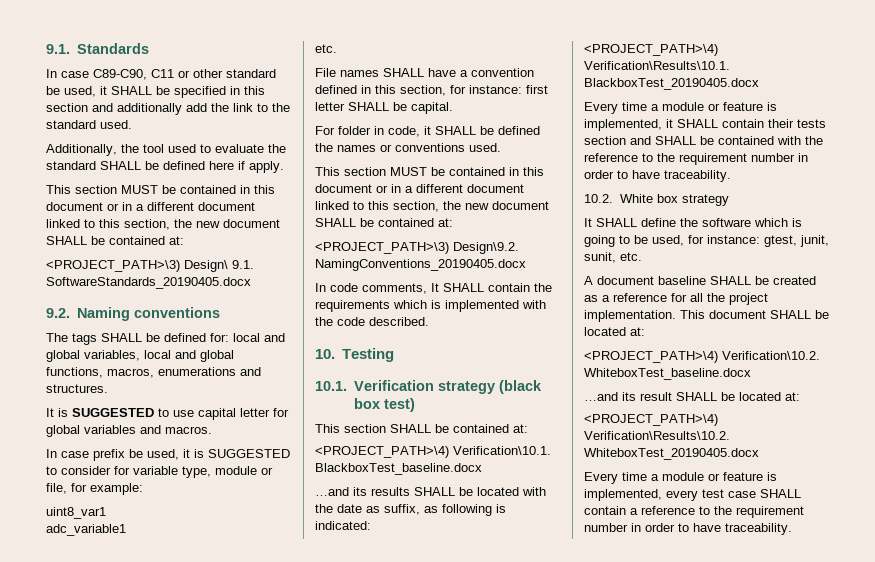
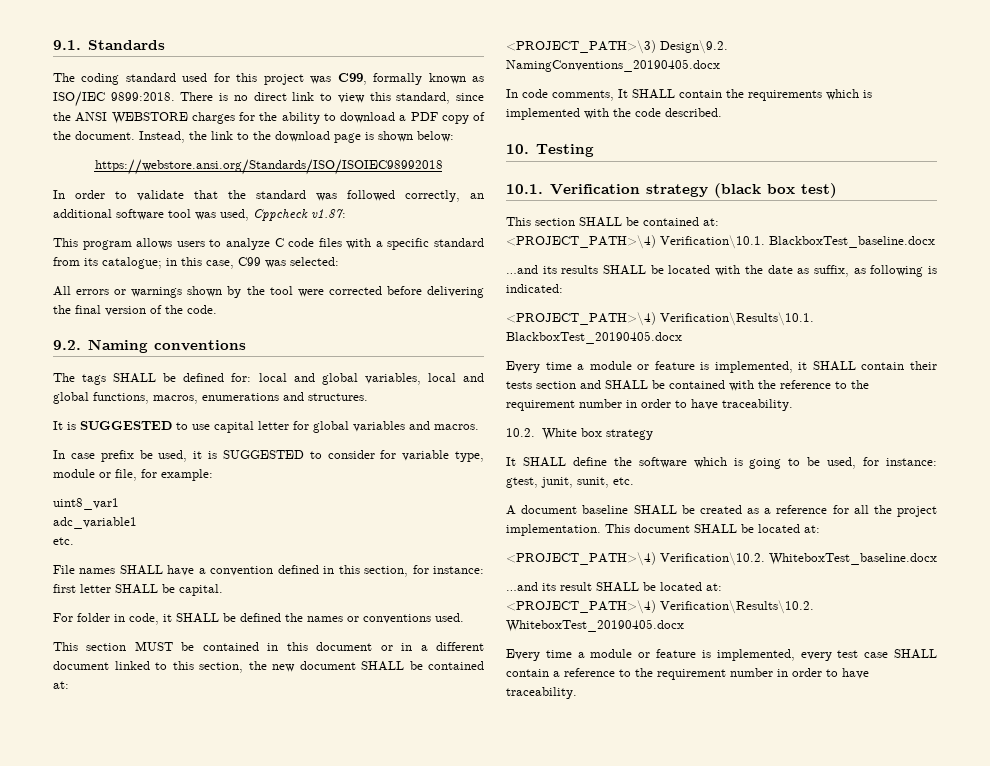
- In case C89-C90, C11 or other standard be used, it SHALL be specified in this section and additionally add the link to the standard used.
- Additionally, the tool used to evaluate the standard SHALL be defined here if apply.
- This section MUST be contained in this document or in a different document linked to this section, the new document SHALL be contained at:
- <PROJECT_PATH>\3) Design\ 9.1. SoftwareStandards_20190405.docx
+ The coding standard used for this project was C99, formally known as ISO/IEC 9899:2018. There is no direct link to view this standard, since the ANSI WEBSTORE charges for the ability to download a PDF copy of the document. Instead, the link to the download page is shown below:
+ https://webstore.ansi.org/Standards/ISO/ISOIEC98992018
+ In order to validate that the standard was followed correctly, an additional software tool was used, Cppcheck v1.87:
+ This program allows users to analyze C code files with a specific standard from its catalogue; in this case, C99 was selected:
+ All errors or warnings shown by the tool were corrected before delivering the final version of the code.

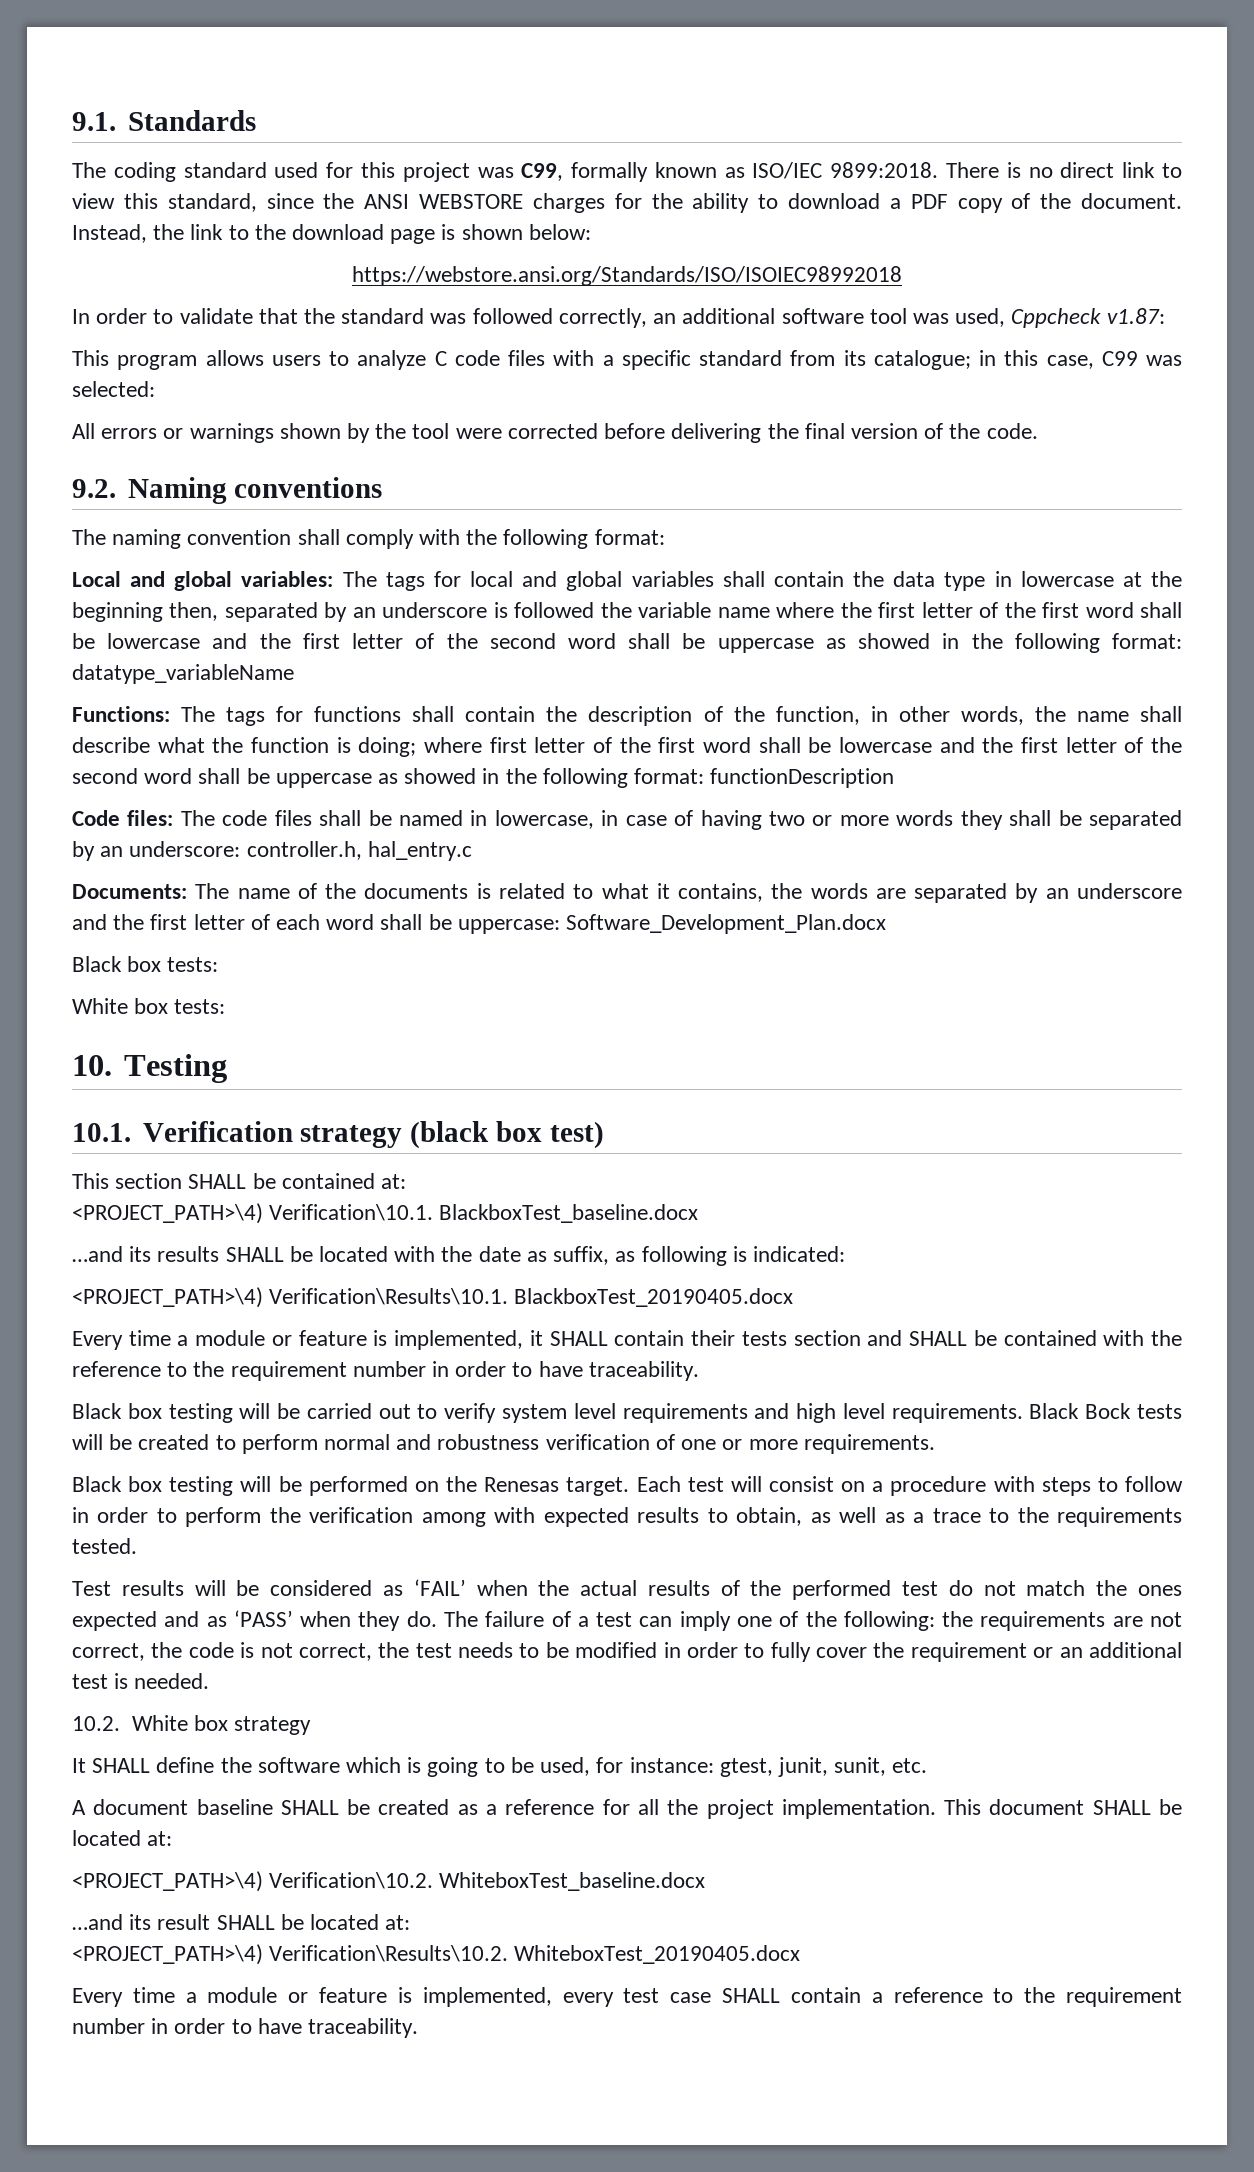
- The tags SHALL be defined for: local and global variables, local and global functions, macros, enumerations and structures.
- It is SUGGESTED to use capital letter for global variables and macros.
- In case prefix be used, it is SUGGESTED to consider for variable type, module or file, for example:
- uint8_var1
- adc_variable1
- etc.
- File names SHALL have a convention defined in this section, for instance: first letter SHALL be capital.
- For folder in code, it SHALL be defined the names or conventions used.
- This section MUST be contained in this document or in a different document linked to this section, the new document SHALL be contained at:
- <PROJECT_PATH>\3) Design\9.2. NamingConventions_20190405.docx
- In code comments, It SHALL contain the requirements which is implemented with the code described.
+ The naming convention shall comply with the following format:
+ Local and global variables: The tags for local and global variables shall contain the data type in lowercase at the beginning then, separated by an underscore is followed the variable name where the first letter of the first word shall be lowercase and the first letter of the second word shall be uppercase as showed in the following format: datatype_variableName
+ Functions: The tags for functions shall contain the description of the function, in other words, the name shall describe what the function is doing; where first letter of the first word shall be lowercase and the first letter of the second word shall be uppercase as showed in the following format: functionDescription
+ Code files: The code files shall be named in lowercase, in case of having two or more words they shall be separated by an underscore: controller.h, hal_entry.c
+ Documents: The name of the documents is related to what it contains, the words are separated by an underscore and the first letter of each word shall be uppercase: Software_Development_Plan.docx
+ Black box tests:
+ White box tests:
+ Black box testing will be carried out to verify system level requirements and high level requirements. Black Bock tests will be created to perform normal and robustness verification of one or more requirements.
+ Black box testing will be performed on the Renesas target. Each test will consist on a procedure with steps to follow in order to perform the verification among with expected results to obtain, as well as a trace to the requirements tested.
+ Test results will be considered as ‘FAIL’ when the actual results of the performed test do not match the ones expected and as ‘PASS’ when they do. The failure of a test can imply one of the following: the requirements are not correct, the code is not correct, the test needs to be modified in order to fully cover the requirement or an additional test is needed.

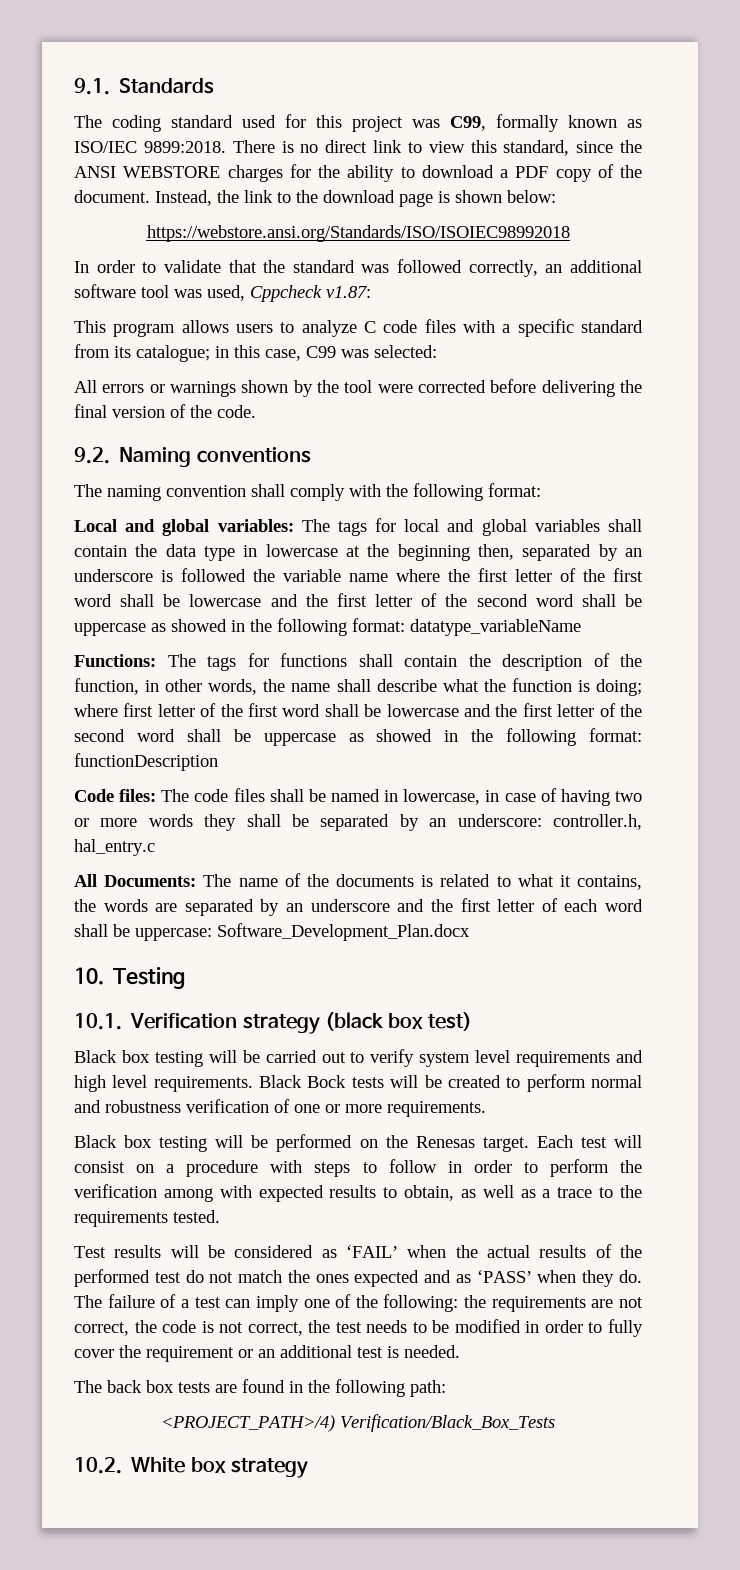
- Documents: The name of the documents is related to what it contains, the words are separated by an underscore and the first letter of each word shall be uppercase: Software_Development_Plan.docx
+ All Documents: The name of the documents is related to what it contains, the words are separated by an underscore and the first letter of each word shall be uppercase: Software_Development_Plan.docx
- Black box tests:
- White box tests:
- This section SHALL be contained at:
- <PROJECT_PATH>\4) Verification\10.1. BlackboxTest_baseline.docx
- …and its results SHALL be located with the date as suffix, as following is indicated:
- <PROJECT_PATH>\4) Verification\Results\10.1. BlackboxTest_20190405.docx
- Every time a module or feature is implemented, it SHALL contain their tests section and SHALL be contained with the reference to the requirement number in order to have traceability.
+ The back box tests are found in the following path:
+ <PROJECT_PATH>/4) Verification/Black_Box_Tests
  10.2. White box strategy
- It SHALL define the software which is going to be used, for instance: gtest, junit, sunit, etc.
- A document baseline SHALL be created as a reference for all the project implementation. This document SHALL be located at:
- <PROJECT_PATH>\4) Verification\10.2. WhiteboxTest_baseline.docx
- …and its result SHALL be located at:
- <PROJECT_PATH>\4) Verification\Results\10.2. WhiteboxTest_20190405.docx
- Every time a module or feature is implemented, every test case SHALL contain a reference to the requirement number in order to have traceability.

